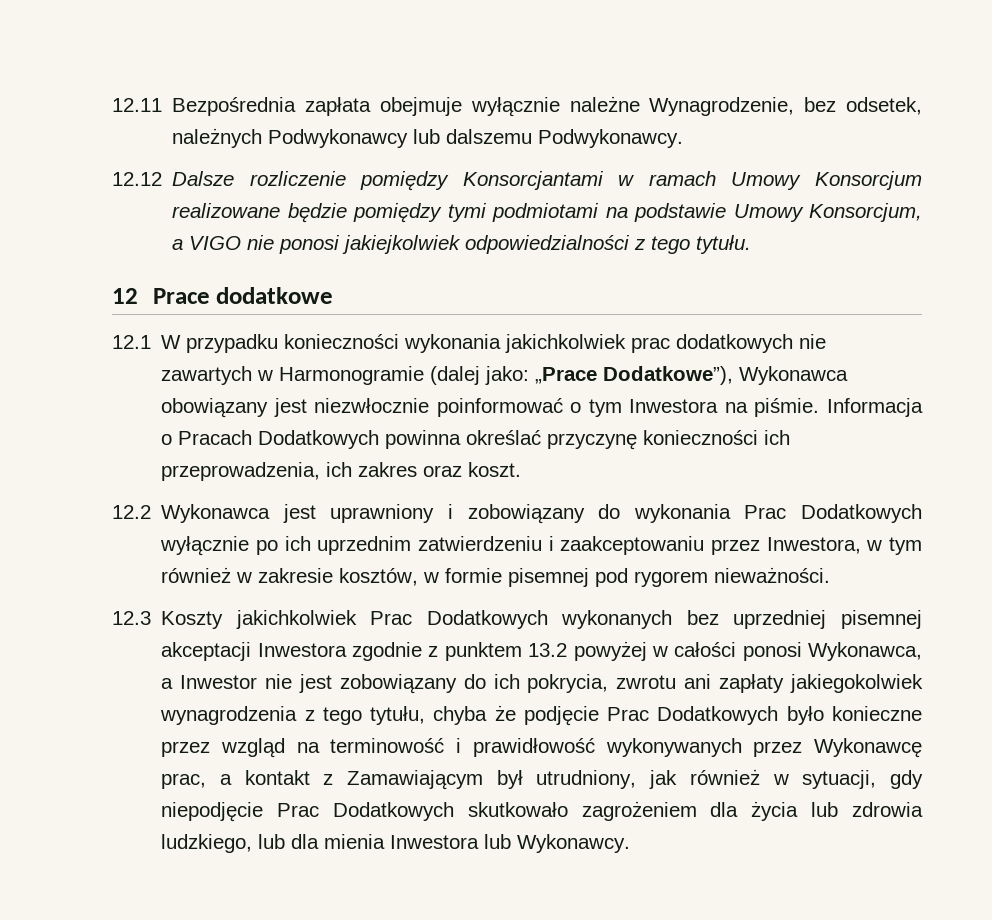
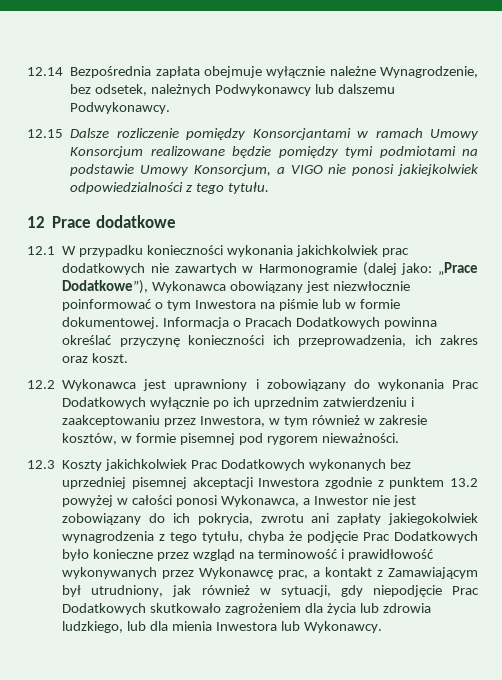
- 12.11 Bezpośrednia zapłata obejmuje wyłącznie należne Wynagrodzenie, bez odsetek, należnych Podwykonawcy lub dalszemu Podwykonawcy.
+ 12.14 Bezpośrednia zapłata obejmuje wyłącznie należne Wynagrodzenie, bez odsetek, należnych Podwykonawcy lub dalszemu Podwykonawcy.
- 12.12 Dalsze rozliczenie pomiędzy Konsorcjantami w ramach Umowy Konsorcjum realizowane będzie pomiędzy tymi podmiotami na podstawie Umowy Konsorcjum, a VIGO nie ponosi jakiejkolwiek odpowiedzialności z tego tytułu.
+ 12.15 Dalsze rozliczenie pomiędzy Konsorcjantami w ramach Umowy Konsorcjum realizowane będzie pomiędzy tymi podmiotami na podstawie Umowy Konsorcjum, a VIGO nie ponosi jakiejkolwiek odpowiedzialności z tego tytułu.
- 12.1 W przypadku konieczności wykonania jakichkolwiek prac dodatkowych nie zawartych w Harmonogramie (dalej jako: „Prace Dodatkowe”), Wykonawca obowiązany jest niezwłocznie poinformować o tym Inwestora na piśmie.
+ 12.1 W przypadku konieczności wykonania jakichkolwiek prac dodatkowych nie zawartych w Harmonogramie (dalej jako: „Prace Dodatkowe”), Wykonawca obowiązany jest niezwłocznie poinformować o tym Inwestora na piśmie lub w formie dokumentowej.

